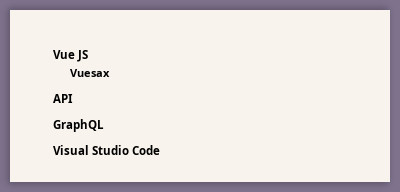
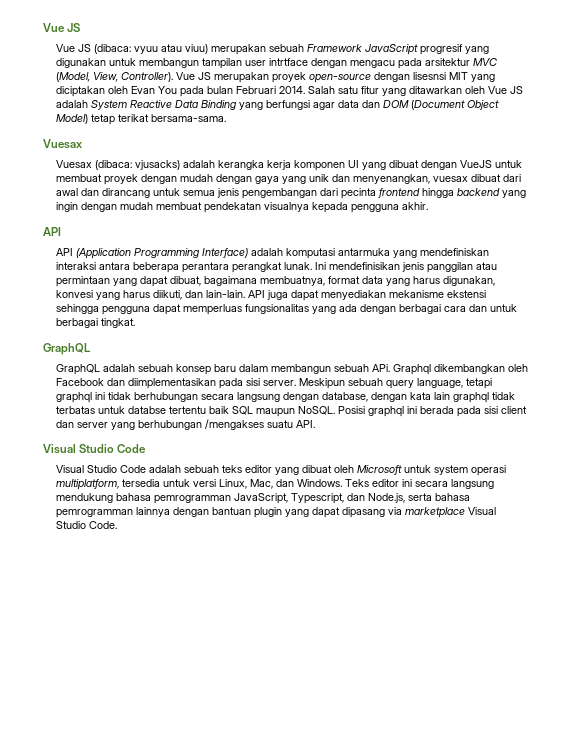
+ Vue JS (dibaca: vyuu atau viuu) merupakan sebuah Framework JavaScript progresif yang digunakan untuk membangun tampilan user intrtface dengan mengacu pada arsitektur MVC (Model, View, Controller). Vue JS merupakan proyek open-source dengan lisesnsi MIT yang diciptakan oleh Evan You pada bulan Februari 2014. Salah satu fitur yang ditawarkan oleh Vue JS adalah System Reactive Data Binding yang berfungsi agar data dan DOM (Document Object Model) tetap terikat bersama-sama.
  Vuesax
+ Vuesax (dibaca: vjusacks) adalah kerangka kerja komponen UI yang dibuat dengan VueJS untuk membuat proyek dengan mudah dengan gaya yang unik dan menyenangkan, vuesax dibuat dari awal dan dirancang untuk semua jenis pengembangan dari pecinta frontend hingga backend yang ingin dengan mudah membuat pendekatan visualnya kepada pengguna akhir.
  API
+ API (Application Programming Interface) adalah komputasi antarmuka yang mendefiniskan interaksi antara beberapa perantara perangkat lunak. Ini mendefinisikan jenis panggilan atau permintaan yang dapat dibuat, bagaimana membuatnya, format data yang harus digunakan, konvesi yang harus diikuti, dan lain-lain. API juga dapat menyediakan mekanisme ekstensi sehingga pengguna dapat memperluas fungsionalitas yang ada dengan berbagai cara dan untuk berbagai tingkat.
  GraphQL
+ GraphQL adalah sebuah konsep baru dalam membangun sebuah APi. Graphql dikembangkan oleh Facebook dan diimplementasikan pada sisi server. Meskipun sebuah query language, tetapi graphql ini tidak berhubungan secara langsung dengan database, dengan kata lain graphql tidak terbatas untuk databse tertentu baik SQL maupun NoSQL. Posisi graphql ini berada pada sisi client dan server yang berhubungan /mengakses suatu API.
  Visual Studio Code
+ Visual Studio Code adalah sebuah teks editor yang dibuat oleh Microsoft untuk system operasi multiplatform, tersedia untuk versi Linux, Mac, dan Windows. Teks editor ini secara langsung mendukung bahasa pemrogramman JavaScript, Typescript, dan Node.js, serta bahasa pemrogramman lainnya dengan bantuan plugin yang dapat dipasang via marketplace Visual Studio Code.

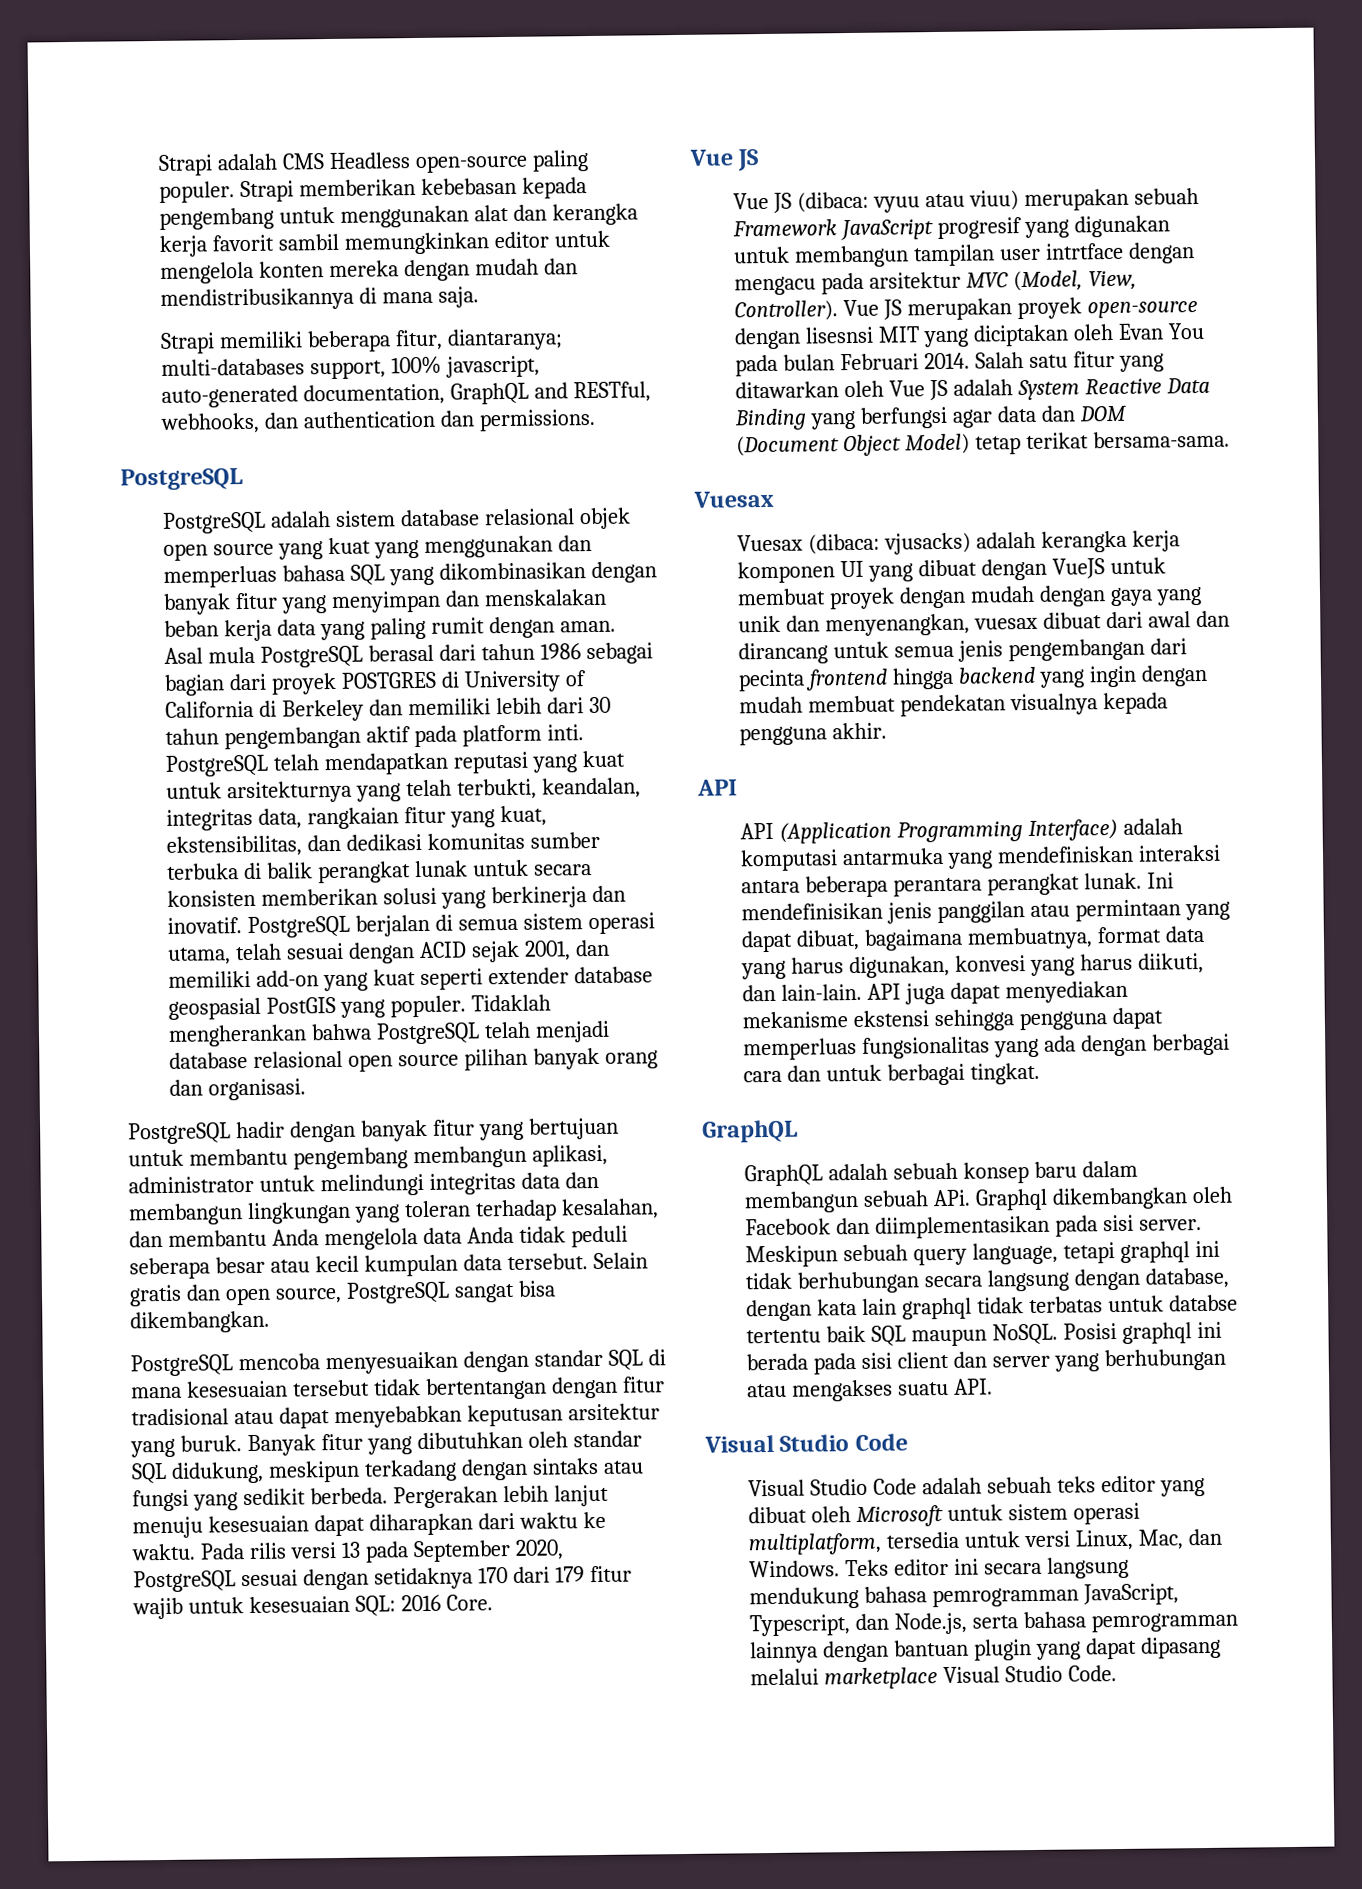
+ Strapi adalah CMS Headless open-source paling populer. Strapi memberikan kebebasan kepada pengembang untuk menggunakan alat dan kerangka kerja favorit sambil memungkinkan editor untuk mengelola konten mereka dengan mudah dan mendistribusikannya di mana saja.
+ Strapi memiliki beberapa fitur, diantaranya; multi-databases support, 100% javascript, auto-generated documentation, GraphQL and RESTful, webhooks, dan authentication dan permissions.
+ PostgreSQL
+ PostgreSQL adalah sistem database relasional objek open source yang kuat yang menggunakan dan memperluas bahasa SQL yang dikombinasikan dengan banyak fitur yang menyimpan dan menskalakan beban kerja data yang paling rumit dengan aman. Asal mula PostgreSQL berasal dari tahun 1986 sebagai bagian dari proyek POSTGRES di University of California di Berkeley dan memiliki lebih dari 30 tahun pengembangan aktif pada platform inti. PostgreSQL telah mendapatkan reputasi yang kuat untuk arsitekturnya yang telah terbukti, keandalan, integritas data, rangkaian fitur yang kuat, ekstensibilitas, dan dedikasi komunitas sumber terbuka di balik perangkat lunak untuk secara konsisten memberikan solusi yang berkinerja dan inovatif. PostgreSQL berjalan di semua sistem operasi utama, telah sesuai dengan ACID sejak 2001, dan memiliki add-on yang kuat seperti extender database geospasial PostGIS yang populer. Tidaklah mengherankan bahwa PostgreSQL telah menjadi database relasional open source pilihan banyak orang dan organisasi.
+ PostgreSQL hadir dengan banyak fitur yang bertujuan untuk membantu pengembang membangun aplikasi, administrator untuk melindungi integritas data dan membangun lingkungan yang toleran terhadap kesalahan, dan membantu Anda mengelola data Anda tidak peduli seberapa besar atau kecil kumpulan data tersebut. Selain gratis dan open source, PostgreSQL sangat bisa dikembangkan.
+ PostgreSQL mencoba menyesuaikan dengan standar SQL di mana kesesuaian tersebut tidak bertentangan dengan fitur tradisional atau dapat menyebabkan keputusan arsitektur yang buruk. Banyak fitur yang dibutuhkan oleh standar SQL didukung, meskipun terkadang dengan sintaks atau fungsi yang sedikit berbeda. Pergerakan lebih lanjut menuju kesesuaian dapat diharapkan dari waktu ke waktu. Pada rilis versi 13 pada September 2020, PostgreSQL sesuai dengan setidaknya 170 dari 179 fitur wajib untuk kesesuaian SQL: 2016 Core.
- Posisi graphql ini berada pada sisi client dan server yang berhubungan /mengakses suatu API.
+ Posisi graphql ini berada pada sisi client dan server yang berhubungan atau mengakses suatu API.
- Visual Studio Code adalah sebuah teks editor yang dibuat oleh Microsoft untuk system operasi multiplatform, tersedia untuk versi Linux, Mac, dan Windows.
+ Visual Studio Code adalah sebuah teks editor yang dibuat oleh Microsoft untuk sistem operasi multiplatform, tersedia untuk versi Linux, Mac, dan Windows.
- Teks editor ini secara langsung mendukung bahasa pemrogramman JavaScript, Typescript, dan Node.js, serta bahasa pemrogramman lainnya dengan bantuan plugin yang dapat dipasang via marketplace Visual Studio Code.
+ Teks editor ini secara langsung mendukung bahasa pemrogramman JavaScript, Typescript, dan Node.js, serta bahasa pemrogramman lainnya dengan bantuan plugin yang dapat dipasang melalui marketplace Visual Studio Code.

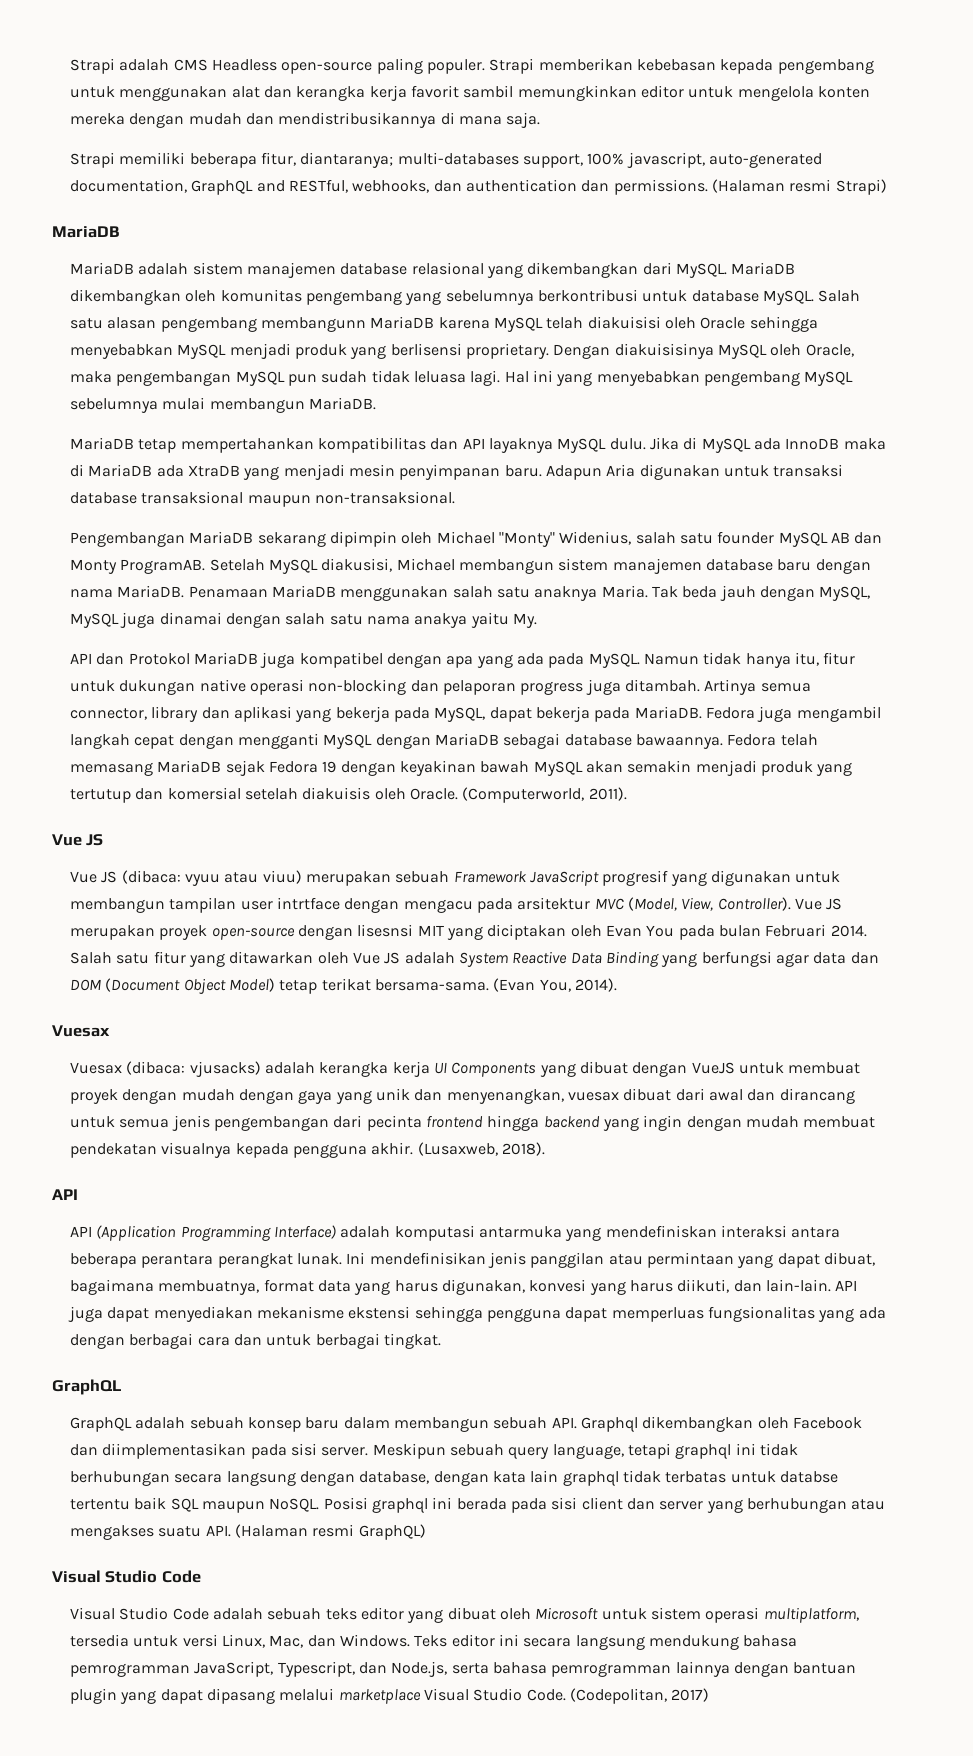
- Strapi memiliki beberapa fitur, diantaranya; multi-databases support, 100% javascript, auto-generated documentation, GraphQL and RESTful, webhooks, dan authentication dan permissions.
- PostgreSQL
- PostgreSQL adalah sistem database relasional objek open source yang kuat yang menggunakan dan memperluas bahasa SQL yang dikombinasikan dengan banyak fitur yang menyimpan dan menskalakan beban kerja data yang paling rumit dengan aman. Asal mula PostgreSQL berasal dari tahun 1986 sebagai bagian dari proyek POSTGRES di University of California di Berkeley dan memiliki lebih dari 30 tahun pengembangan aktif pada platform inti. PostgreSQL telah mendapatkan reputasi yang kuat untuk arsitekturnya yang telah terbukti, keandalan, integritas data, rangkaian fitur yang kuat, ekstensibilitas, dan dedikasi komunitas sumber terbuka di balik perangkat lunak untuk secara konsisten memberikan solusi yang berkinerja dan inovatif. PostgreSQL berjalan di semua sistem operasi utama, telah sesuai dengan ACID sejak 2001, dan memiliki add-on yang kuat seperti extender database geospasial PostGIS yang populer. Tidaklah mengherankan bahwa PostgreSQL telah menjadi database relasional open source pilihan banyak orang dan organisasi.
- PostgreSQL hadir dengan banyak fitur yang bertujuan untuk membantu pengembang membangun aplikasi, administrator untuk melindungi integritas data dan membangun lingkungan yang toleran terhadap kesalahan, dan membantu Anda mengelola data Anda tidak peduli seberapa besar atau kecil kumpulan data tersebut. Selain gratis dan open source, PostgreSQL sangat bisa dikembangkan.
- PostgreSQL mencoba menyesuaikan dengan standar SQL di mana kesesuaian tersebut tidak bertentangan dengan fitur tradisional atau dapat menyebabkan keputusan arsitektur yang buruk. Banyak fitur yang dibutuhkan oleh standar SQL didukung, meskipun terkadang dengan sintaks atau fungsi yang sedikit berbeda. Pergerakan lebih lanjut menuju kesesuaian dapat diharapkan dari waktu ke waktu. Pada rilis versi 13 pada September 2020, PostgreSQL sesuai dengan setidaknya 170 dari 179 fitur wajib untuk kesesuaian SQL: 2016 Core.
+ Strapi memiliki beberapa fitur, diantaranya; multi-databases support, 100% javascript, auto-generated documentation, GraphQL and RESTful, webhooks, dan authentication dan permissions. (Halaman resmi Strapi)
+ MariaDB
+ MariaDB adalah sistem manajemen database relasional yang dikembangkan dari MySQL. MariaDB dikembangkan oleh komunitas pengembang yang sebelumnya berkontribusi untuk database MySQL. Salah satu alasan pengembang membangunn MariaDB karena MySQL telah diakuisisi oleh Oracle sehingga menyebabkan MySQL menjadi produk yang berlisensi proprietary. Dengan diakuisisinya MySQL oleh Oracle, maka pengembangan MySQL pun sudah tidak leluasa lagi. Hal ini yang menyebabkan pengembang MySQL sebelumnya mulai membangun MariaDB.
+ MariaDB tetap mempertahankan kompatibilitas dan API layaknya MySQL dulu. Jika di MySQL ada InnoDB maka di MariaDB ada XtraDB yang menjadi mesin penyimpanan baru. Adapun Aria digunakan untuk transaksi database transaksional maupun non-transaksional.
+ Pengembangan MariaDB sekarang dipimpin oleh Michael "Monty" Widenius, salah satu founder MySQL AB dan Monty ProgramAB. Setelah MySQL diakusisi, Michael membangun sistem manajemen database baru dengan nama MariaDB. Penamaan MariaDB menggunakan salah satu anaknya Maria. Tak beda jauh dengan MySQL, MySQL juga dinamai dengan salah satu nama anakya yaitu My.
+ API dan Protokol MariaDB juga kompatibel dengan apa yang ada pada MySQL. Namun tidak hanya itu, fitur untuk dukungan native operasi non-blocking dan pelaporan progress juga ditambah. Artinya semua connector, library dan aplikasi yang bekerja pada MySQL, dapat bekerja pada MariaDB. Fedora juga mengambil langkah cepat dengan mengganti MySQL dengan MariaDB sebagai database bawaannya. Fedora telah memasang MariaDB sejak Fedora 19 dengan keyakinan bawah MySQL akan semakin menjadi produk yang tertutup dan komersial setelah diakuisis oleh Oracle. (Computerworld, 2011).
+ (Evan You, 2014).
- Vuesax (dibaca: vjusacks) adalah kerangka kerja komponen UI yang dibuat dengan VueJS untuk membuat proyek dengan mudah dengan gaya yang unik dan menyenangkan, vuesax dibuat dari awal dan dirancang untuk semua jenis pengembangan dari pecinta frontend hingga backend yang ingin dengan mudah membuat pendekatan visualnya kepada pengguna akhir.
+ Vuesax (dibaca: vjusacks) adalah kerangka kerja UI Components yang dibuat dengan VueJS untuk membuat proyek dengan mudah dengan gaya yang unik dan menyenangkan, vuesax dibuat dari awal dan dirancang untuk semua jenis pengembangan dari pecinta frontend hingga backend yang ingin dengan mudah membuat pendekatan visualnya kepada pengguna akhir. (Lusaxweb, 2018).
- GraphQL adalah sebuah konsep baru dalam membangun sebuah APi. Graphql dikembangkan oleh Facebook dan diimplementasikan pada sisi server.
+ GraphQL adalah sebuah konsep baru dalam membangun sebuah API. Graphql dikembangkan oleh Facebook dan diimplementasikan pada sisi server.
- Posisi graphql ini berada pada sisi client dan server yang berhubungan atau mengakses suatu API.
+ Posisi graphql ini berada pada sisi client dan server yang berhubungan atau mengakses suatu API. (Halaman resmi GraphQL)
+ (Codepolitan, 2017)

